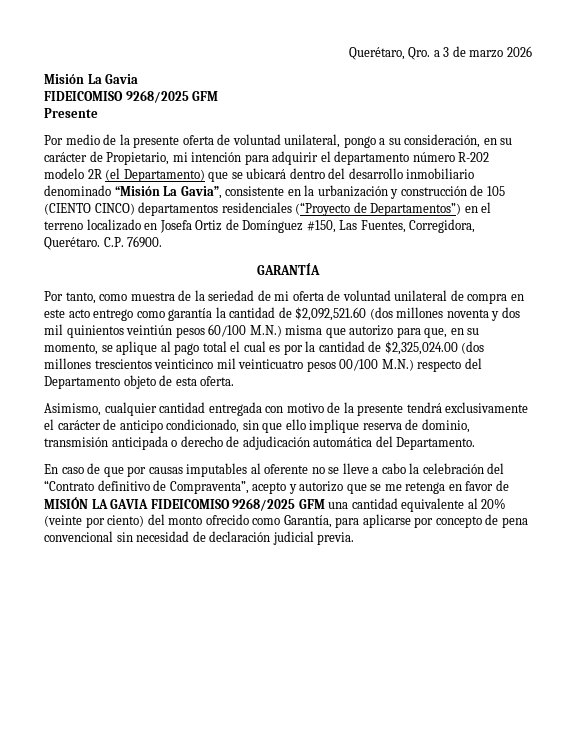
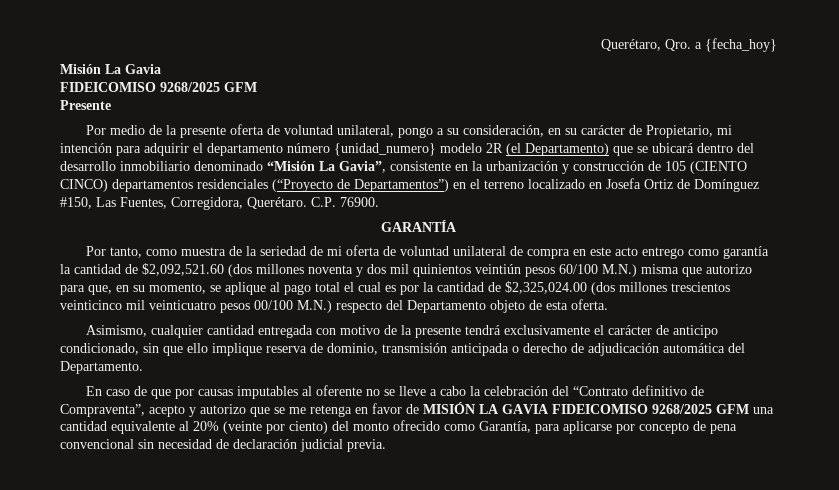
- Querétaro, Qro. a 3 de marzo 2026
+ Querétaro, Qro. a {fecha_hoy}
- Por medio de la presente oferta de voluntad unilateral, pongo a su consideración, en su carácter de Propietario, mi intención para adquirir el departamento número R-202 modelo 2R (el Departamento) que se ubicará dentro del desarrollo inmobiliario denominado “Misión La Gavia”, consistente en la urbanización y construcción de 105 (CIENTO CINCO) departamentos residenciales (“Proyecto de Departamentos”) en el terreno localizado en Josefa Ortiz de Domínguez #150, Las Fuentes, Corregidora, Querétaro.
+ Por medio de la presente oferta de voluntad unilateral, pongo a su consideración, en su carácter de Propietario, mi intención para adquirir el departamento número {unidad_numero} modelo 2R (el Departamento) que se ubicará dentro del desarrollo inmobiliario denominado “Misión La Gavia”, consistente en la urbanización y construcción de 105 (CIENTO CINCO) departamentos residenciales (“Proyecto de Departamentos”) en el terreno localizado en Josefa Ortiz de Domínguez #150, Las Fuentes, Corregidora, Querétaro.

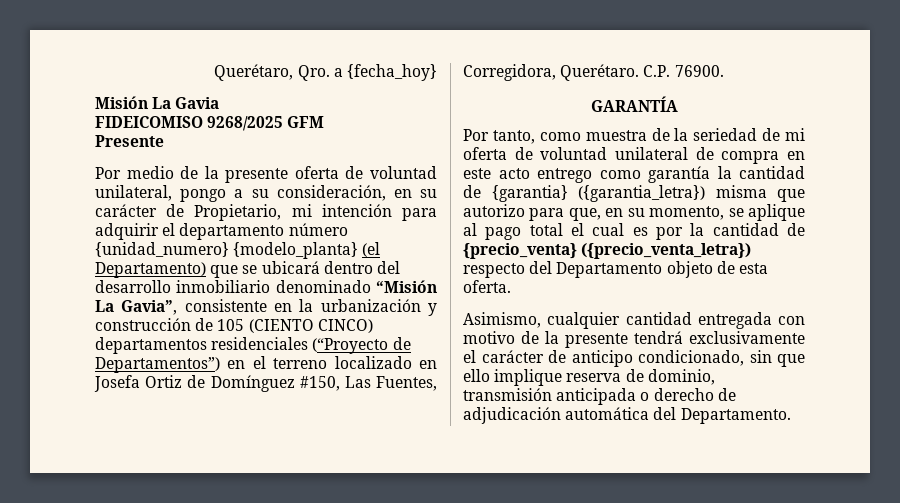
- Por medio de la presente oferta de voluntad unilateral, pongo a su consideración, en su carácter de Propietario, mi intención para adquirir el departamento número {unidad_numero} modelo 2R (el Departamento) que se ubicará dentro del desarrollo inmobiliario denominado “Misión La Gavia”, consistente en la urbanización y construcción de 105 (CIENTO CINCO) departamentos residenciales (“Proyecto de Departamentos”) en el terreno localizado en Josefa Ortiz de Domínguez #150, Las Fuentes, Corregidora, Querétaro.
+ Por medio de la presente oferta de voluntad unilateral, pongo a su consideración, en su carácter de Propietario, mi intención para adquirir el departamento número {unidad_numero} {modelo_planta} (el Departamento) que se ubicará dentro del desarrollo inmobiliario denominado “Misión La Gavia”, consistente en la urbanización y construcción de 105 (CIENTO CINCO) departamentos residenciales (“Proyecto de Departamentos”) en el terreno localizado en Josefa Ortiz de Domínguez #150, Las Fuentes, Corregidora, Querétaro.
- Por tanto, como muestra de la seriedad de mi oferta de voluntad unilateral de compra en este acto entrego como garantía la cantidad de $2,092,521.60 (dos millones noventa y dos mil quinientos veintiún pesos 60/100 M.N.) misma que autorizo para que, en su momento, se aplique al pago total el cual es por la cantidad de $2,325,024.00 (dos millones trescientos veinticinco mil veinticuatro pesos 00/100 M.N.) respecto del Departamento objeto de esta oferta.
+ Por tanto, como muestra de la seriedad de mi oferta de voluntad unilateral de compra en este acto entrego como garantía la cantidad de {garantia} ({garantia_letra}) misma que autorizo para que, en su momento, se aplique al pago total el cual es por la cantidad de {precio_venta} ({precio_venta_letra}) respecto del Departamento objeto de esta oferta.
- En caso de que por causas imputables al oferente no se lleve a cabo la celebración del “Contrato definitivo de Compraventa”, acepto y autorizo que se me retenga en favor de MISIÓN LA GAVIA FIDEICOMISO 9268/2025 GFM una cantidad equivalente al 20% (veinte por ciento) del monto ofrecido como Garantía, para aplicarse por concepto de pena convencional sin necesidad de declaración judicial previa.

